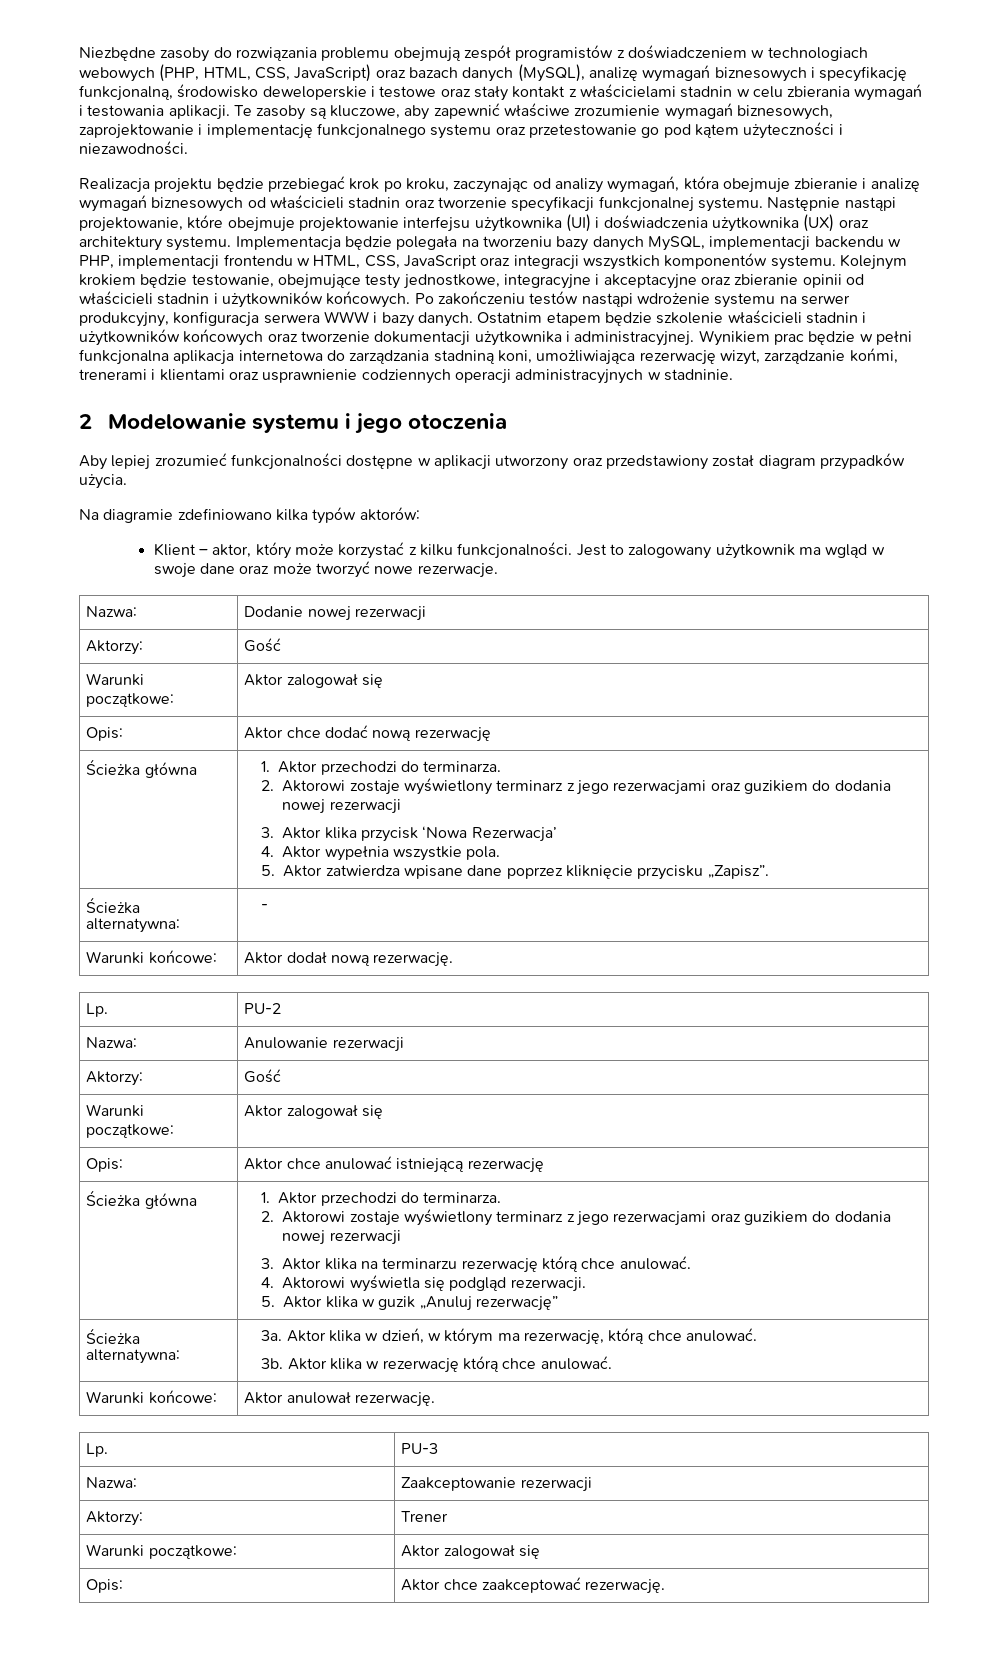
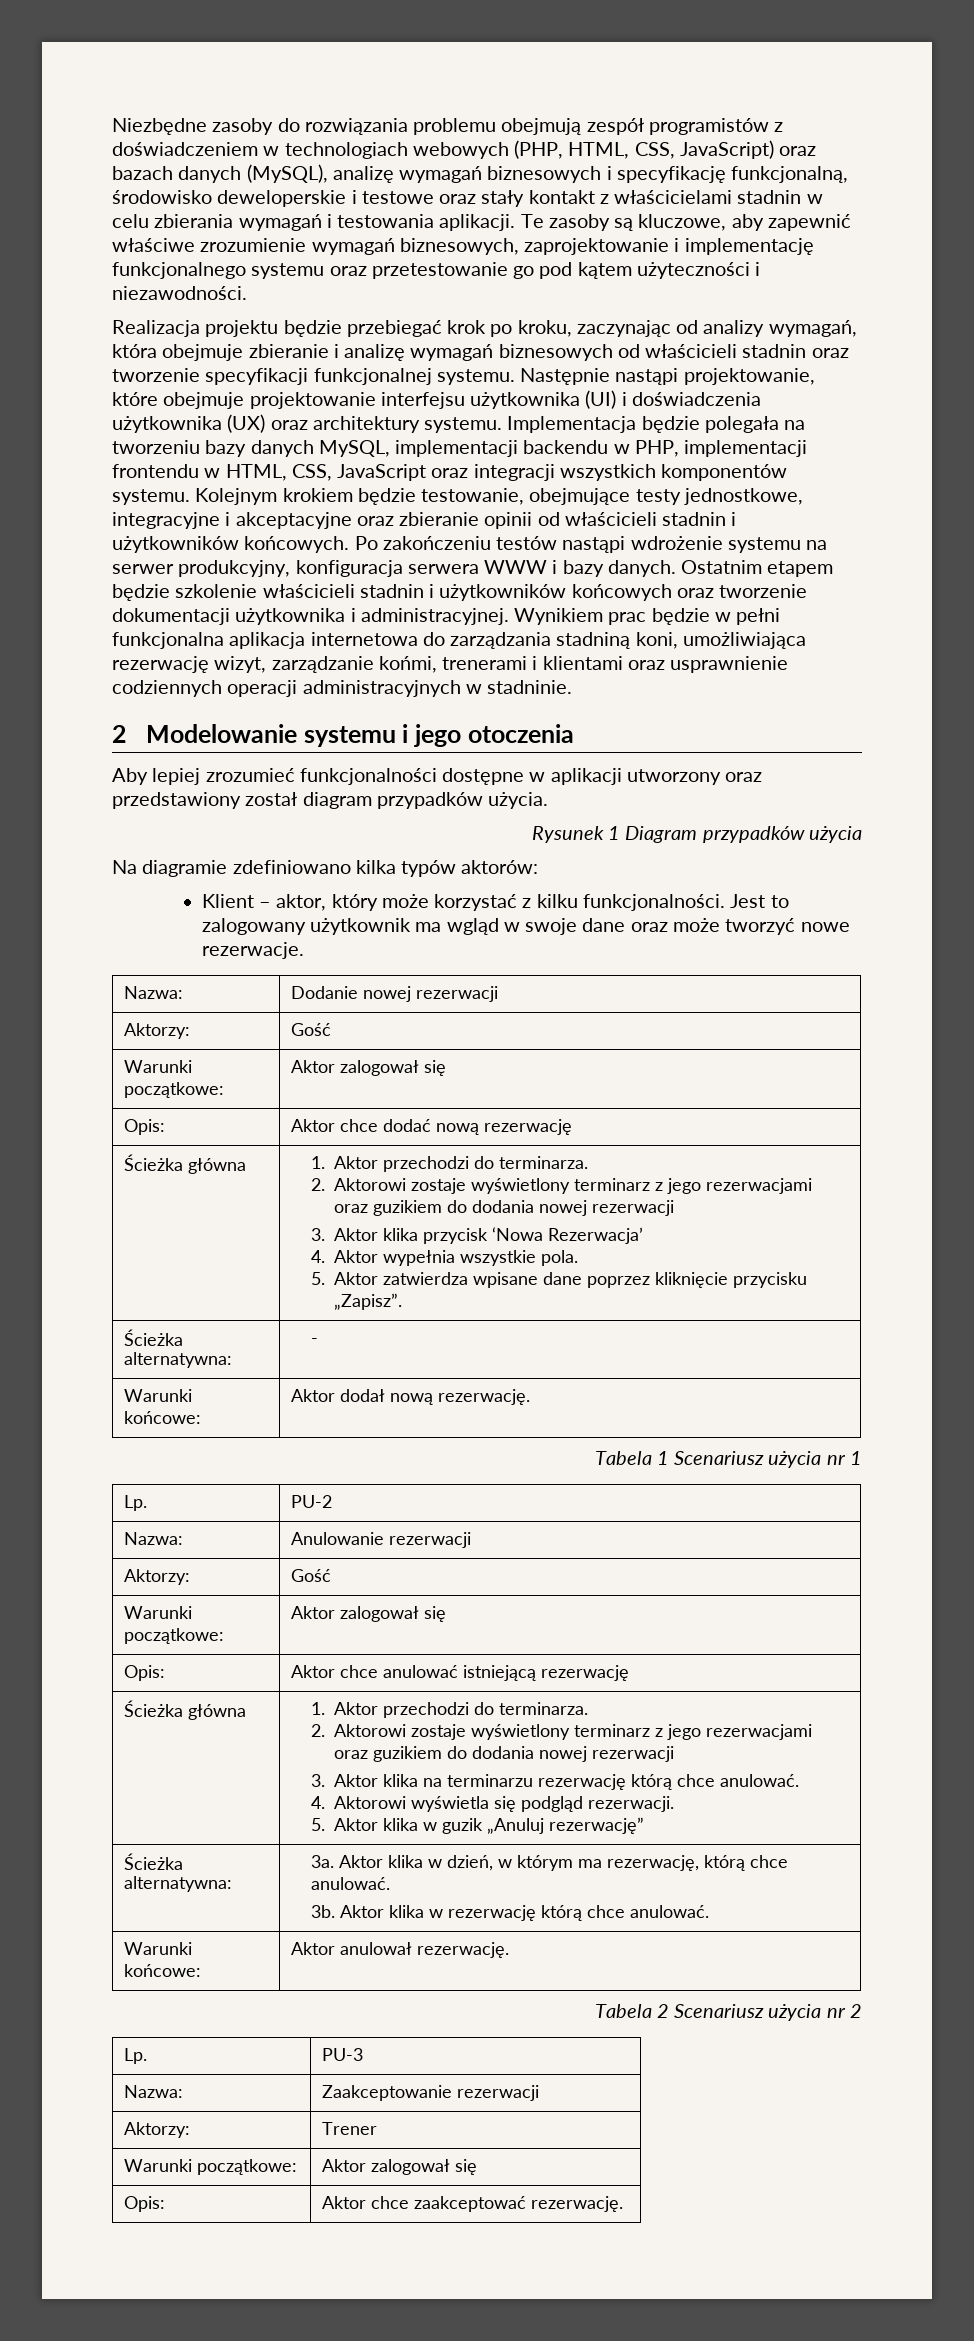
+ Rysunek 1 Diagram przypadków użycia
+ Tabela 1 Scenariusz użycia nr 1
+ Tabela 2 Scenariusz użycia nr 2

